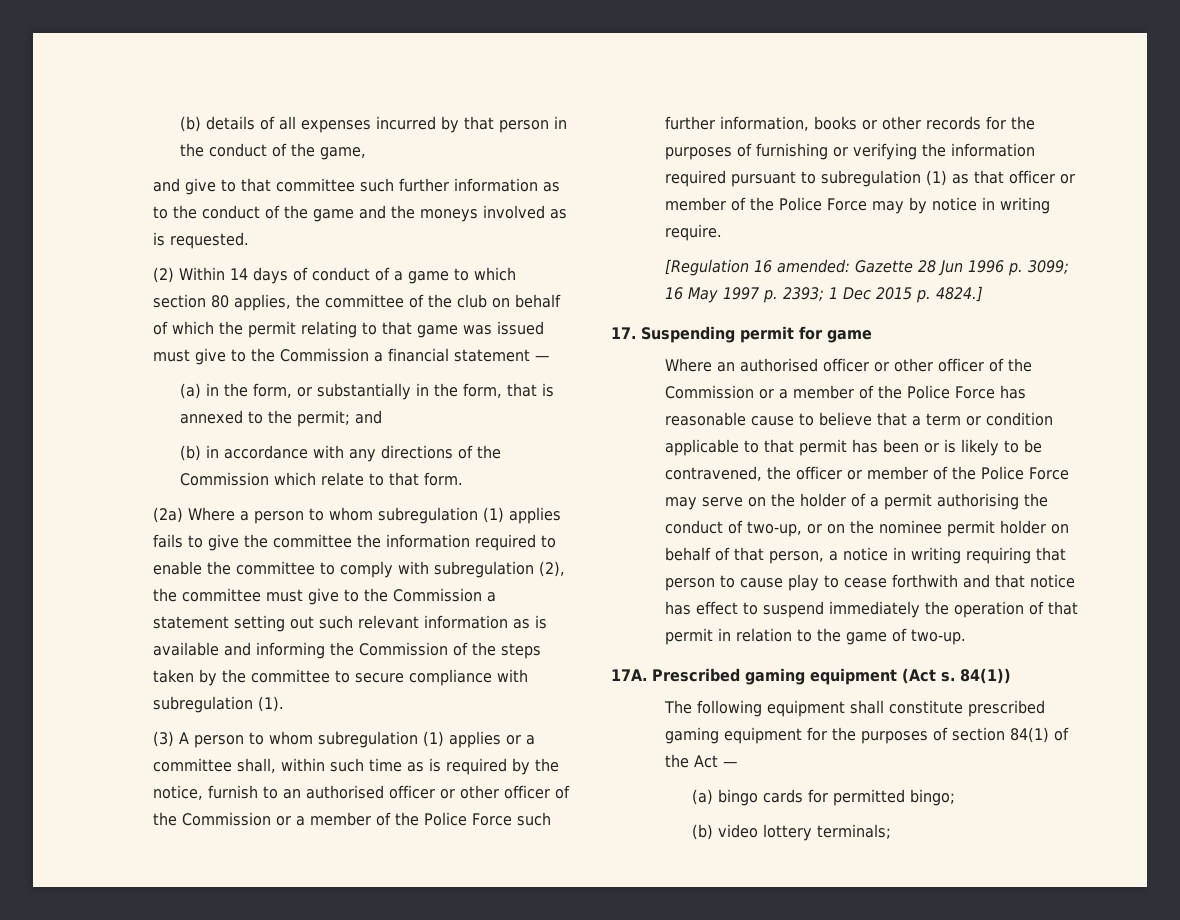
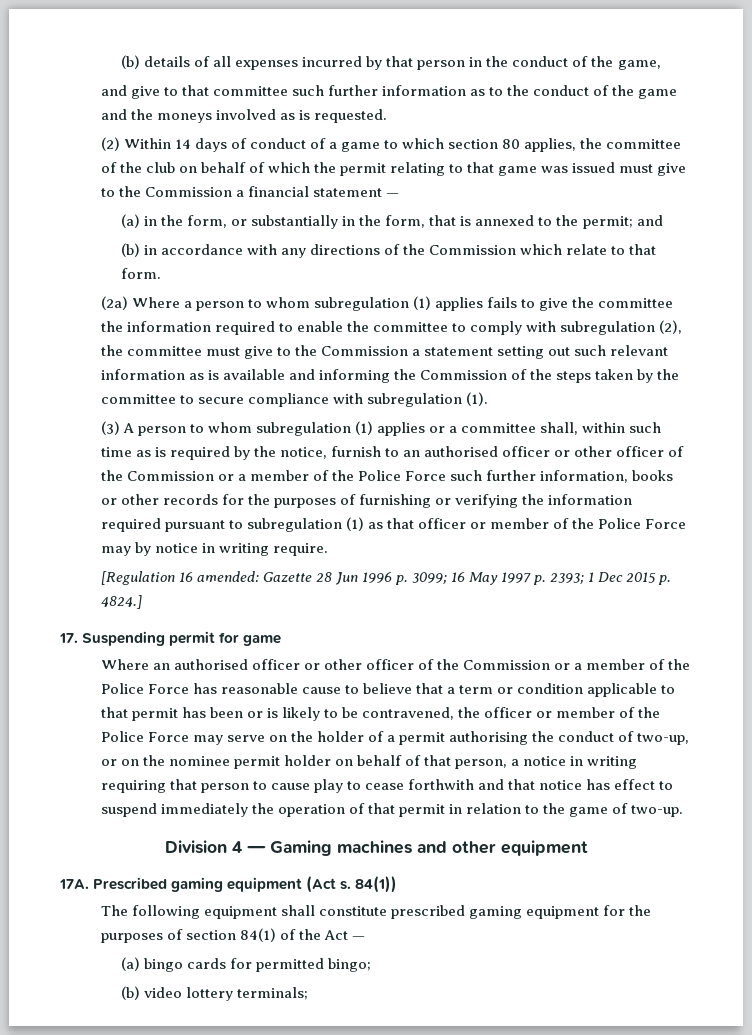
+ Division 4 — Gaming machines and other equipment

